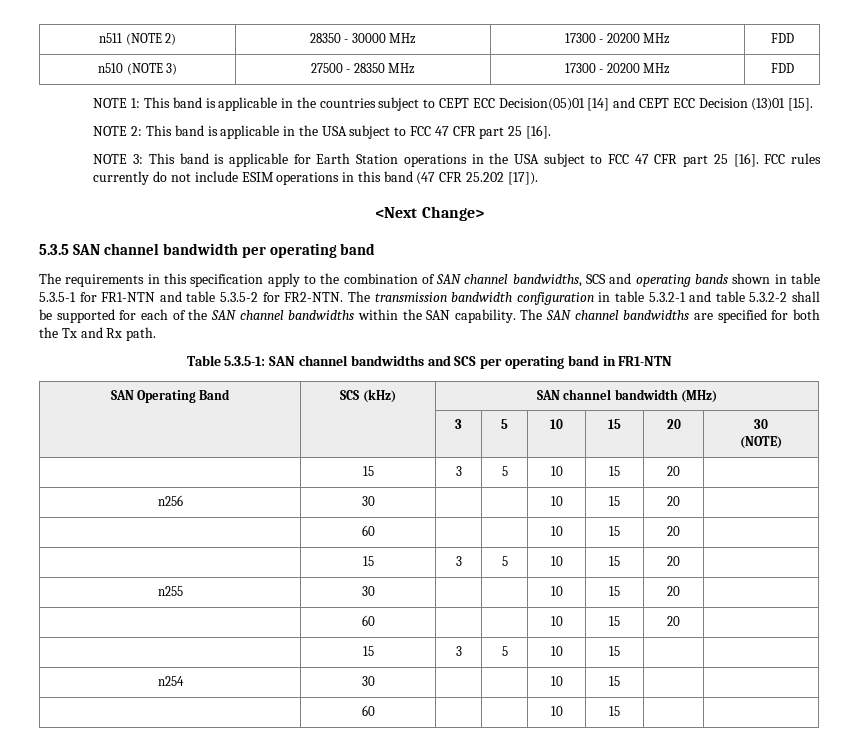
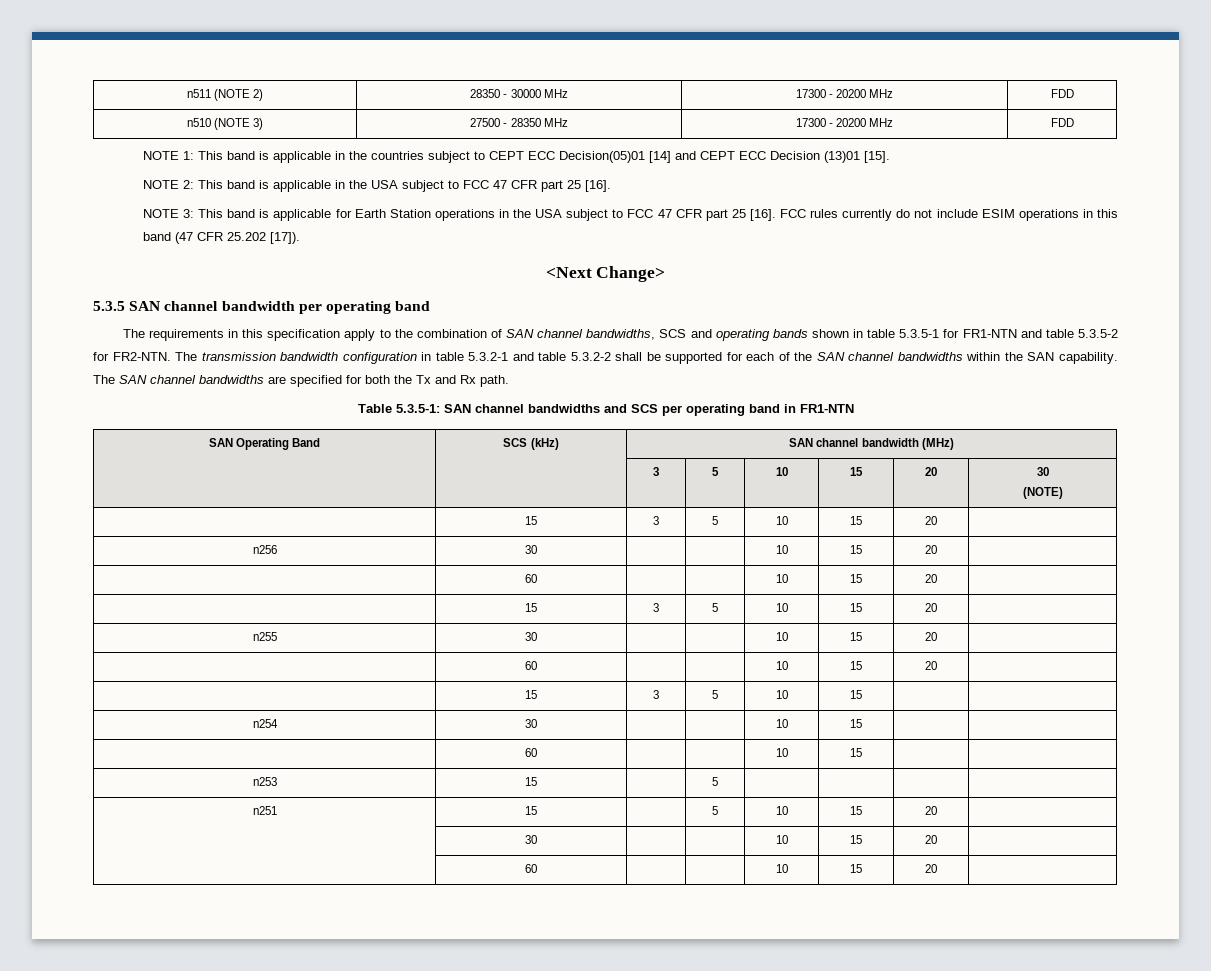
+ n253 | 15 | | 5 | | | |
+ n251 | 15 | | 5 | 10 | 15 | 20 |
+ | 30 | | | 10 | 15 | 20 |
+ | 60 | | | 10 | 15 | 20 |

